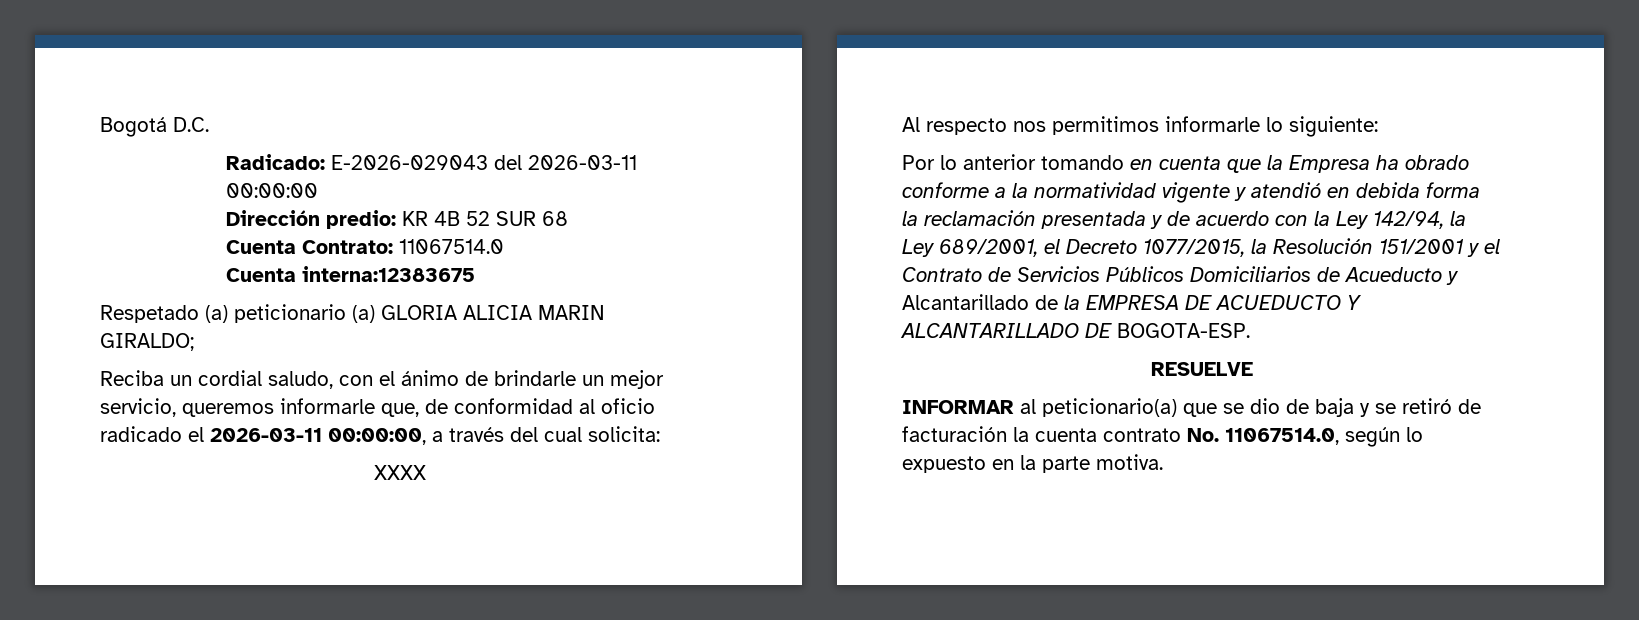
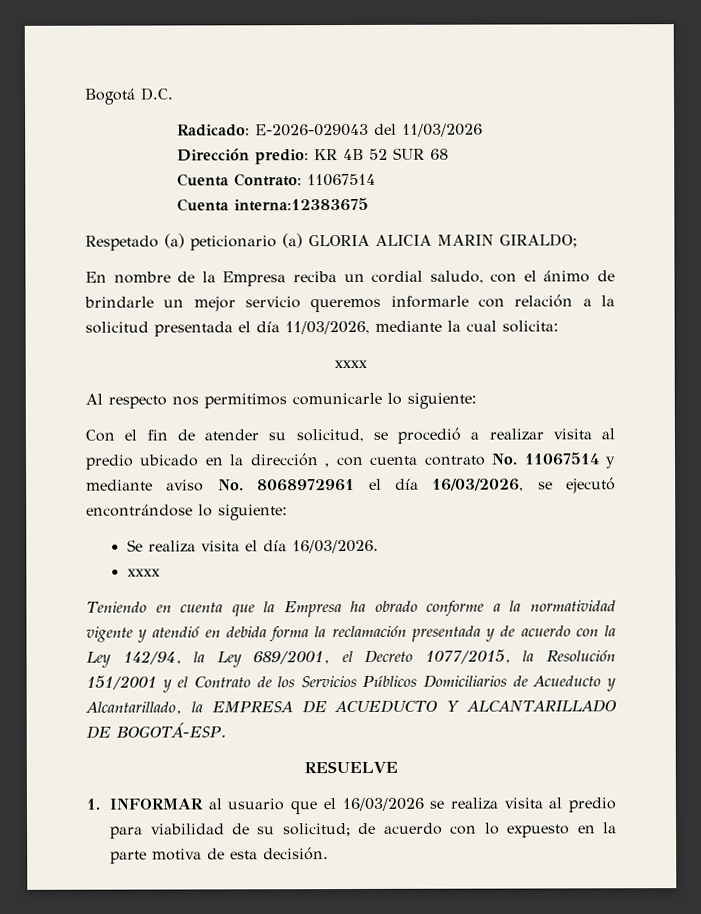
- Radicado: E-2026-029043 del 2026-03-11 00:00:00
+ Radicado: E-2026-029043 del 11/03/2026
- Cuenta Contrato: 11067514.0
+ Cuenta Contrato: 11067514
- Reciba un cordial saludo, con el ánimo de brindarle un mejor servicio, queremos informarle que, de conformidad al oficio radicado el 2026-03-11 00:00:00, a través del cual solicita:
- XXXX
+ En nombre de la Empresa reciba un cordial saludo, con el ánimo de brindarle un mejor servicio queremos informarle con relación a la solicitud presentada el día 11/03/2026, mediante la cual solicita:
+ xxxx
- Al respecto nos permitimos informarle lo siguiente:
- Por lo anterior tomando en cuenta que la Empresa ha obrado conforme a la normatividad vigente y atendió en debida forma la reclamación presentada y de acuerdo con la Ley 142/94, la Ley 689/2001, el Decreto 1077/2015, la Resolución 151/2001 y el Contrato de Servicios Públicos Domiciliarios de Acueducto y Alcantarillado de la EMPRESA DE ACUEDUCTO Y ALCANTARILLADO DE BOGOTA-ESP.
+ Al respecto nos permitimos comunicarle lo siguiente:
+ Con el fin de atender su solicitud, se procedió a realizar visita al predio ubicado en la dirección , con cuenta contrato No. 11067514 y mediante aviso No. 8068972961 el día 16/03/2026, se ejecutó encontrándose lo siguiente:
+ Se realiza visita el día 16/03/2026.
+ xxxx
+ Teniendo en cuenta que la Empresa ha obrado conforme a la normatividad vigente y atendió en debida forma la reclamación presentada y de acuerdo con la Ley 142/94, la Ley 689/2001, el Decreto 1077/2015, la Resolución 151/2001 y el Contrato de los Servicios Públicos Domiciliarios de Acueducto y Alcantarillado, la EMPRESA DE ACUEDUCTO Y ALCANTARILLADO DE BOGOTÁ-ESP.
- INFORMAR al peticionario(a) que se dio de baja y se retiró de facturación la cuenta contrato No. 11067514.0, según lo expuesto en la parte motiva.
+ 1. INFORMAR al usuario que el 16/03/2026 se realiza visita al predio para viabilidad de su solicitud; de acuerdo con lo expuesto en la parte motiva de esta decisión.

